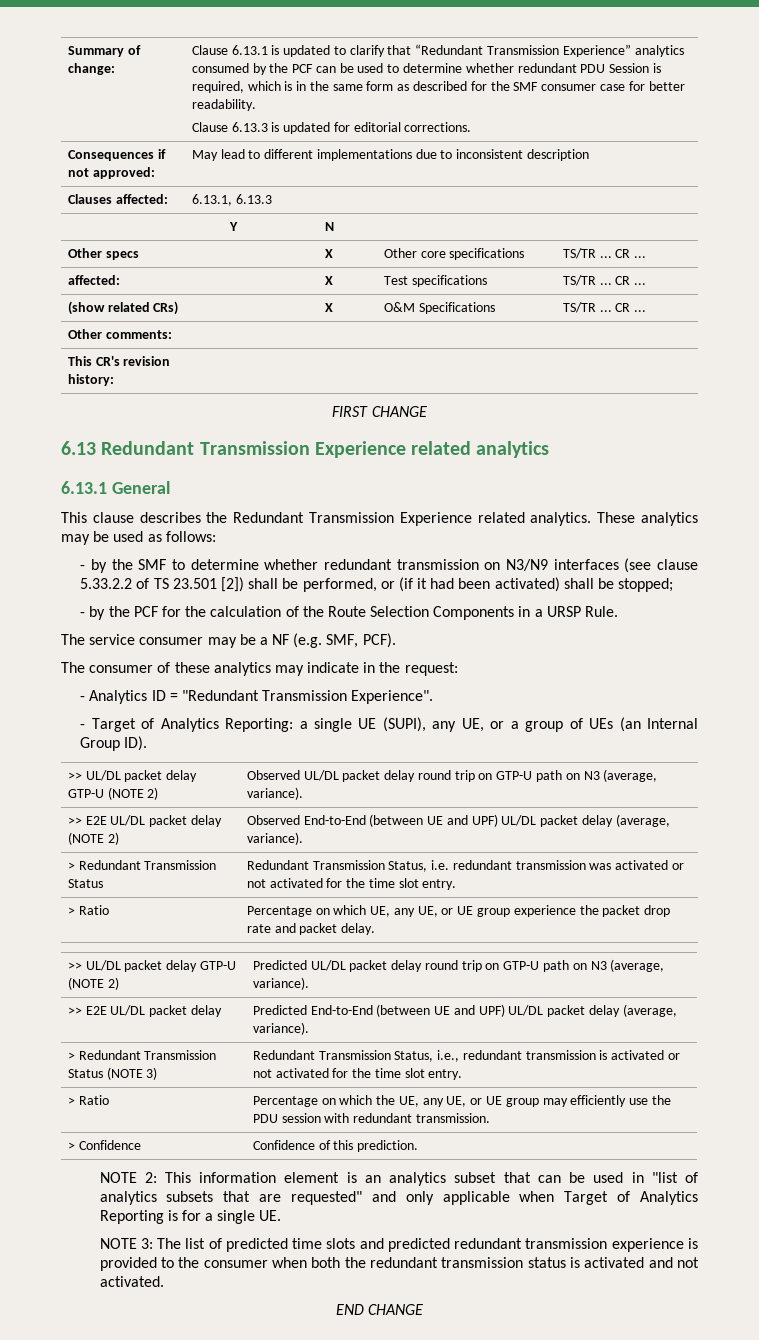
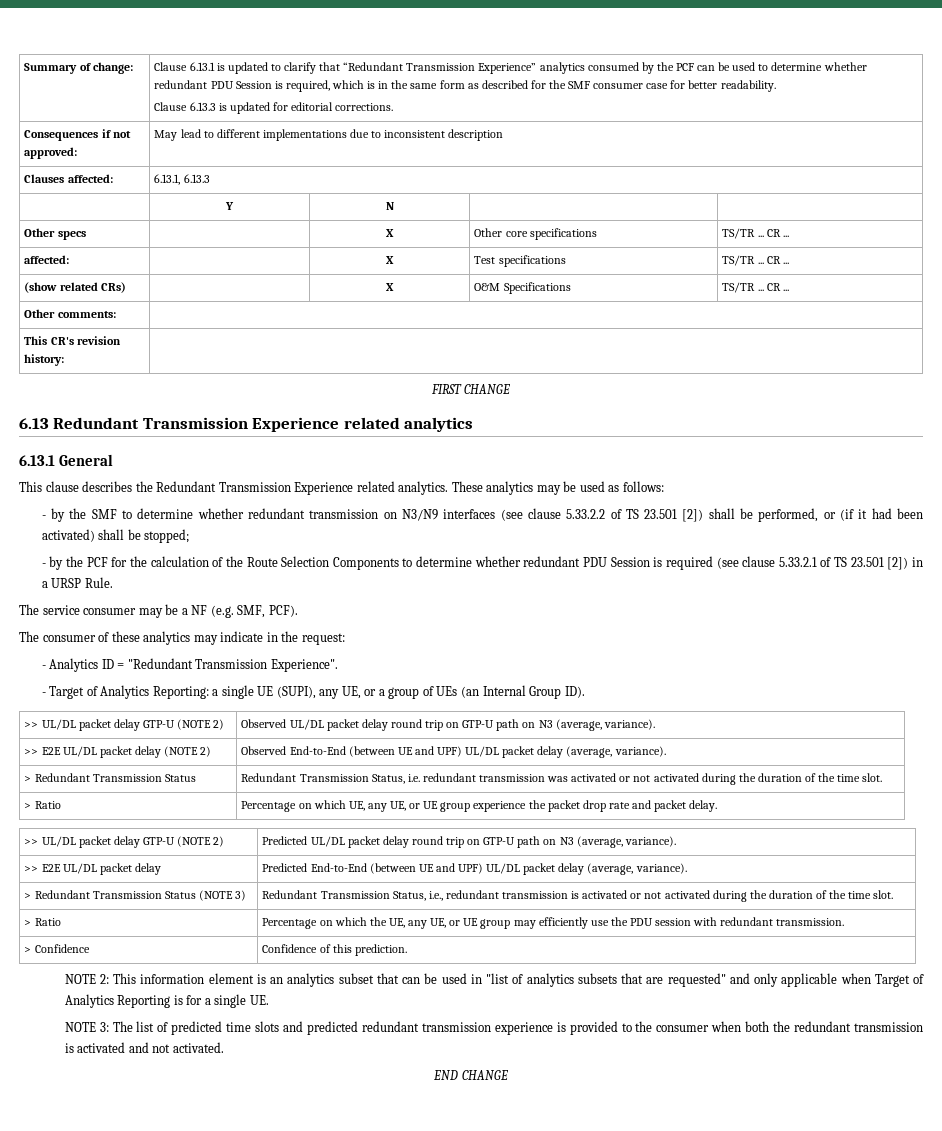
- - by the PCF for the calculation of the Route Selection Components in a URSP Rule.
+ - by the PCF for the calculation of the Route Selection Components to determine whether redundant PDU Session is required (see clause 5.33.2.1 of TS 23.501 [2]) in a URSP Rule.
- > Redundant Transmission Status | Redundant Transmission Status, i.e. redundant transmission was activated or not activated for the time slot entry.
+ > Redundant Transmission Status | Redundant Transmission Status, i.e. redundant transmission was activated or not activated during the duration of the time slot.
- > Redundant Transmission Status (NOTE 3) | Redundant Transmission Status, i.e., redundant transmission is activated or not activated for the time slot entry.
+ > Redundant Transmission Status (NOTE 3) | Redundant Transmission Status, i.e., redundant transmission is activated or not activated during the duration of the time slot.
- NOTE 3: The list of predicted time slots and predicted redundant transmission experience is provided to the consumer when both the redundant transmission status is activated and not activated.
+ NOTE 3: The list of predicted time slots and predicted redundant transmission experience is provided to the consumer when both the redundant transmission is activated and not activated.

